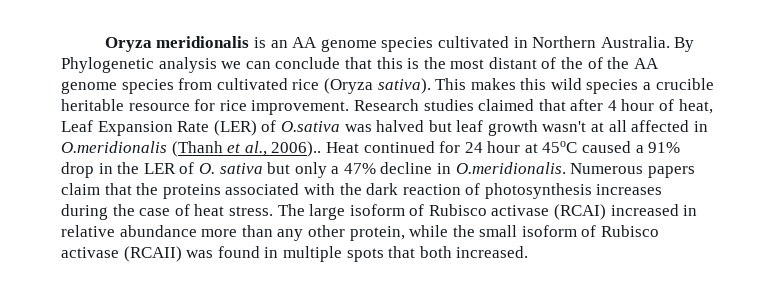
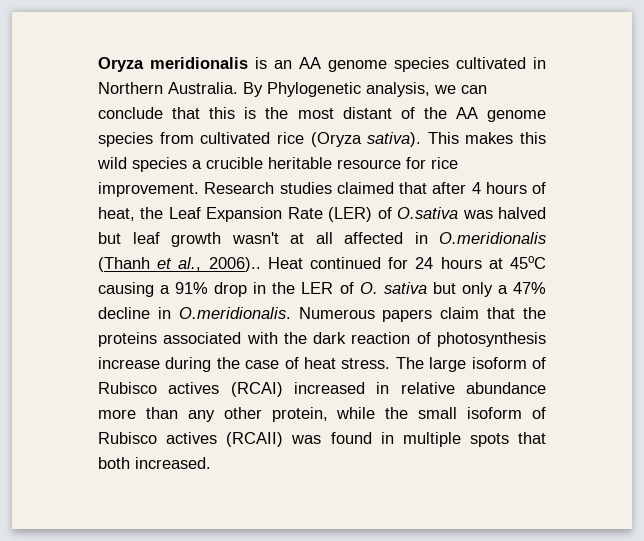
- By Phylogenetic analysis we can conclude that this is the most distant of the of the AA genome species from cultivated rice (Oryza sativa).
+ By Phylogenetic analysis, we can conclude that this is the most distant of the AA genome species from cultivated rice (Oryza sativa).
- Research studies claimed that after 4 hour of heat, Leaf Expansion Rate (LER) of O.sativa was halved but leaf growth wasn't at all affected in O.meridionalis (Thanh et al., 2006)..
+ Research studies claimed that after 4 hours of heat, the Leaf Expansion Rate (LER) of O.sativa was halved but leaf growth wasn't at all affected in O.meridionalis (Thanh et al., 2006)..
- Heat continued for 24 hour at 45oC caused a 91% drop in the LER of O. sativa but only a 47% decline in O.meridionalis. Numerous papers claim that the proteins associated with the dark reaction of photosynthesis increases during the case of heat stress.
+ Heat continued for 24 hours at 45oC causing a 91% drop in the LER of O. sativa but only a 47% decline in O.meridionalis. Numerous papers claim that the proteins associated with the dark reaction of photosynthesis increase during the case of heat stress.
- The large isoform of Rubisco activase (RCAI) increased in relative abundance more than any other protein, while the small isoform of Rubisco activase (RCAII) was found in multiple spots that both increased.
+ The large isoform of Rubisco actives (RCAI) increased in relative abundance more than any other protein, while the small isoform of Rubisco actives (RCAII) was found in multiple spots that both increased.

